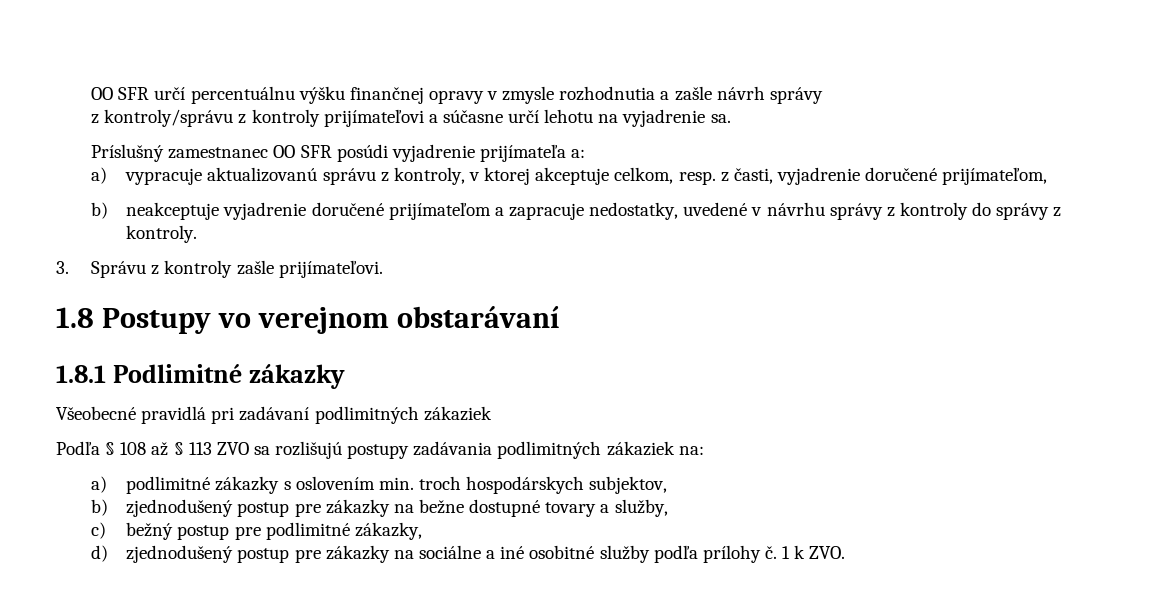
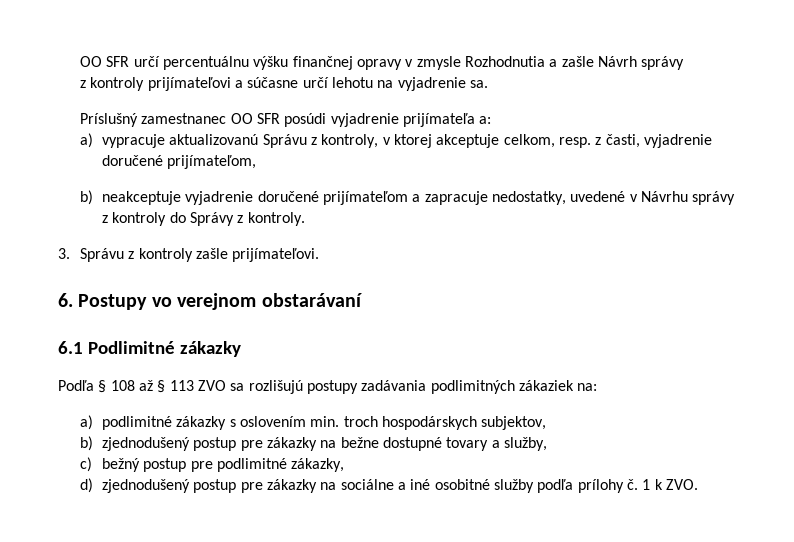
- OO SFR určí percentuálnu výšku finančnej opravy v zmysle rozhodnutia a zašle návrh správy
+ OO SFR určí percentuálnu výšku finančnej opravy v zmysle Rozhodnutia a zašle Návrh správy
- z kontroly/správu z kontroly prijímateľovi a súčasne určí lehotu na vyjadrenie sa.
+ z kontroly prijímateľovi a súčasne určí lehotu na vyjadrenie sa.
- a) vypracuje aktualizovanú správu z kontroly, v ktorej akceptuje celkom, resp. z časti, vyjadrenie doručené prijímateľom,
+ a) vypracuje aktualizovanú Správu z kontroly, v ktorej akceptuje celkom, resp. z časti, vyjadrenie doručené prijímateľom,
- b) neakceptuje vyjadrenie doručené prijímateľom a zapracuje nedostatky, uvedené v návrhu správy z kontroly do správy z kontroly.
+ b) neakceptuje vyjadrenie doručené prijímateľom a zapracuje nedostatky, uvedené v Návrhu správy z kontroly do Správy z kontroly.
- 1.8 Postupy vo verejnom obstarávaní
+ 6. Postupy vo verejnom obstarávaní
- 1.8.1 Podlimitné zákazky
+ 6.1 Podlimitné zákazky
- Všeobecné pravidlá pri zadávaní podlimitných zákaziek

